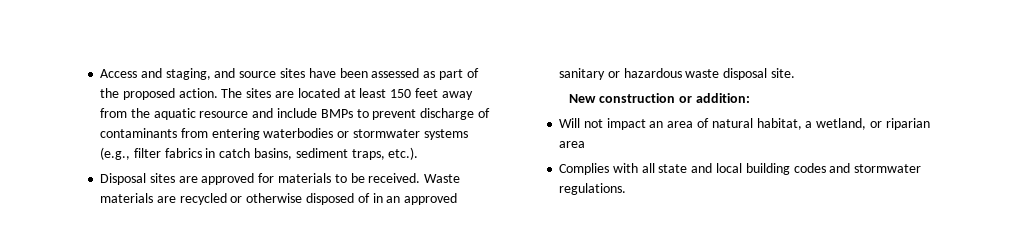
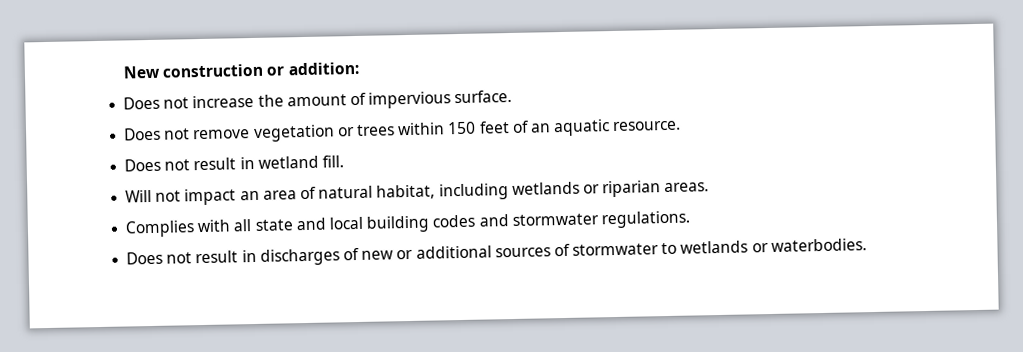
- Access and staging, and source sites have been assessed as part of the proposed action. The sites are located at least 150 feet away from the aquatic resource and include BMPs to prevent discharge of contaminants from entering waterbodies or stormwater systems (e.g., filter fabrics in catch basins, sediment traps, etc.).
- Disposal sites are approved for materials to be received. Waste materials are recycled or otherwise disposed of in an approved sanitary or hazardous waste disposal site.
  New construction or addition:
+ Does not increase the amount of impervious surface.
+ Does not remove vegetation or trees within 150 feet of an aquatic resource.
+ Does not result in wetland fill.
- Will not impact an area of natural habitat, a wetland, or riparian area
+ Will not impact an area of natural habitat, including wetlands or riparian areas.
+ Does not result in discharges of new or additional sources of stormwater to wetlands or waterbodies.

